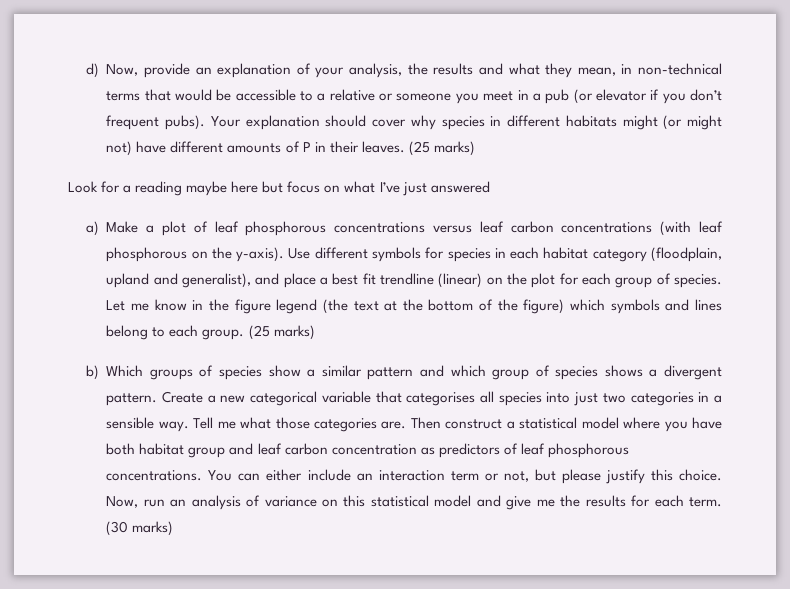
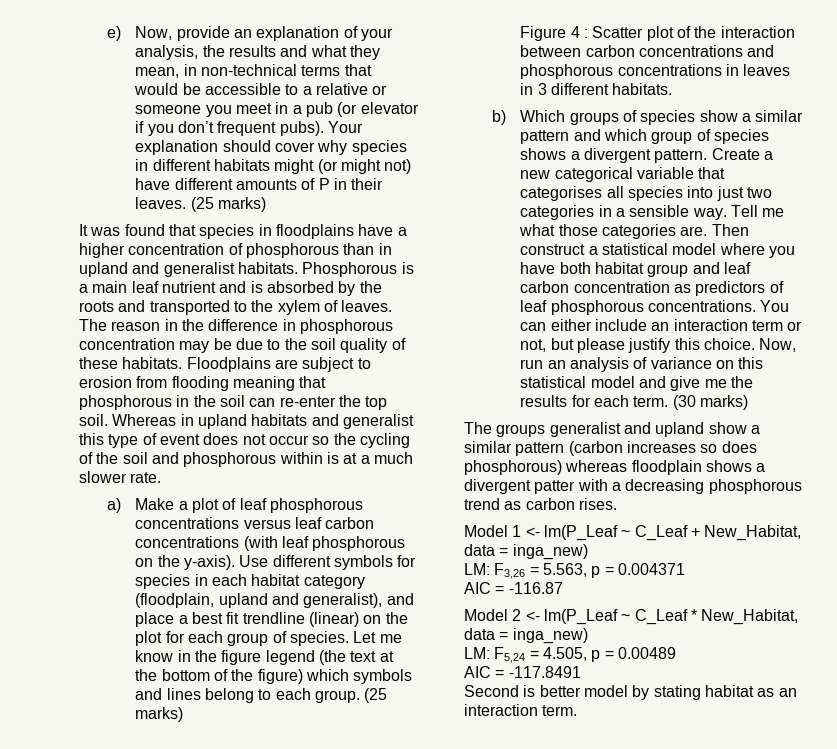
- d) Now, provide an explanation of your analysis, the results and what they mean, in non-technical terms that would be accessible to a relative or someone you meet in a pub (or elevator if you don’t frequent pubs).
+ e) Now, provide an explanation of your analysis, the results and what they mean, in non-technical terms that would be accessible to a relative or someone you meet in a pub (or elevator if you don’t frequent pubs).
- Look for a reading maybe here but focus on what I’ve just answered
+ It was found that species in floodplains have a higher concentration of phosphorous than in upland and generalist habitats. Phosphorous is a main leaf nutrient and is absorbed by the roots and transported to the xylem of leaves. The reason in the difference in phosphorous concentration may be due to the soil quality of these habitats. Floodplains are subject to erosion from flooding meaning that phosphorous in the soil can re-enter the top soil. Whereas in upland habitats and generalist this type of event does not occur so the cycling of the soil and phosphorous within is at a much slower rate.
+ Figure 4 : Scatter plot of the interaction between carbon concentrations and phosphorous concentrations in leaves in 3 different habitats.
+ The groups generalist and upland show a similar pattern (carbon increases so does phosphorous) whereas floodplain shows a divergent patter with a decreasing phosphorous trend as carbon rises.
+ Model 1 <- lm(P_Leaf ~ C_Leaf + New_Habitat, data = inga_new)
+ LM: F3,26 = 5.563, p = 0.004371
+ AIC = -116.87
+ Model 2 <- lm(P_Leaf ~ C_Leaf * New_Habitat, data = inga_new)
+ LM: F5,24 = 4.505, p = 0.00489
+ AIC = -117.8491
+ Second is better model by stating habitat as an interaction term.

